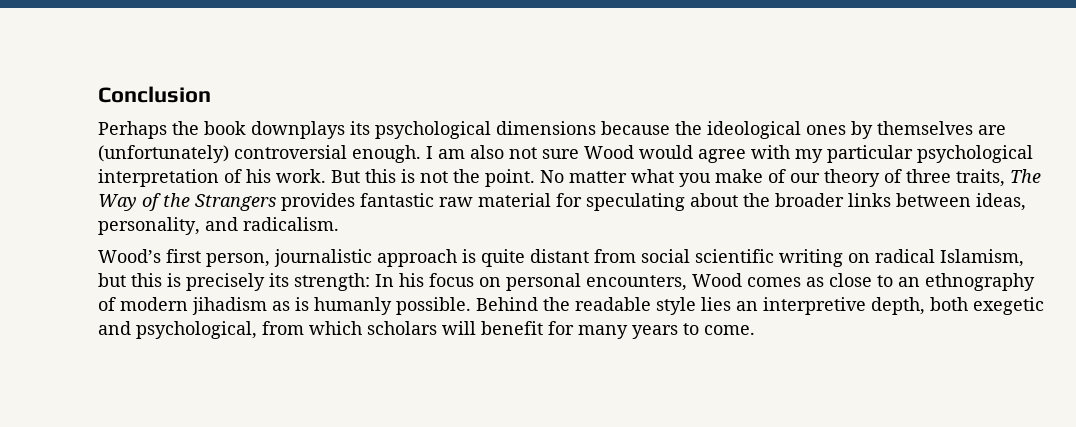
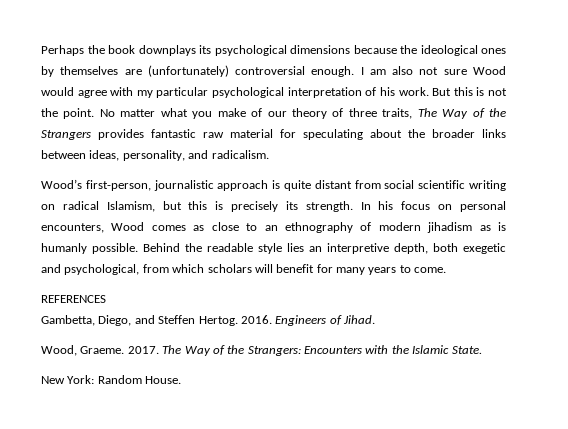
- Conclusion
- Wood’s first person, journalistic approach is quite distant from social scientific writing on radical Islamism, but this is precisely its strength: In his focus on personal encounters, Wood comes as close to an ethnography of modern jihadism as is humanly possible.
+ Wood’s first-person, journalistic approach is quite distant from social scientific writing on radical Islamism, but this is precisely its strength. In his focus on personal encounters, Wood comes as close to an ethnography of modern jihadism as is humanly possible.
+ REFERENCES
+ Gambetta, Diego, and Steffen Hertog. 2016. Engineers of Jihad.
+ Wood, Graeme. 2017. The Way of the Strangers: Encounters with the Islamic State.
+ New York: Random House.

